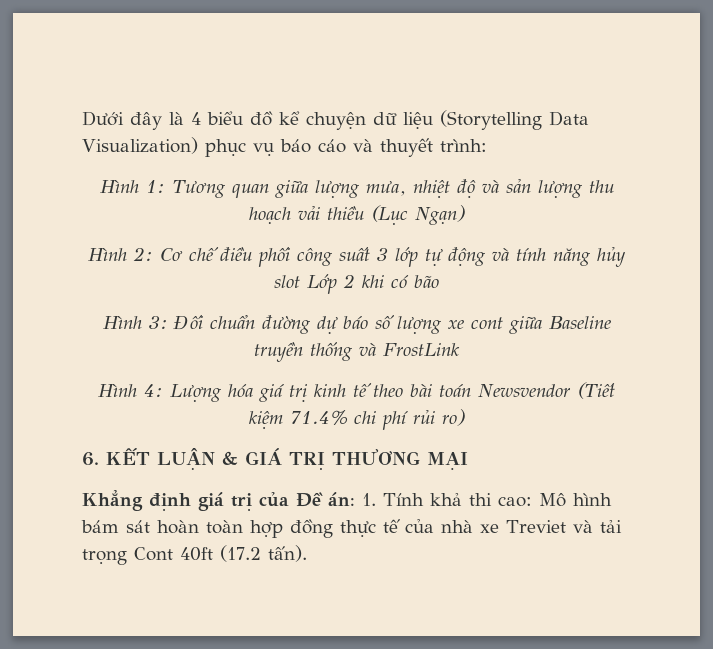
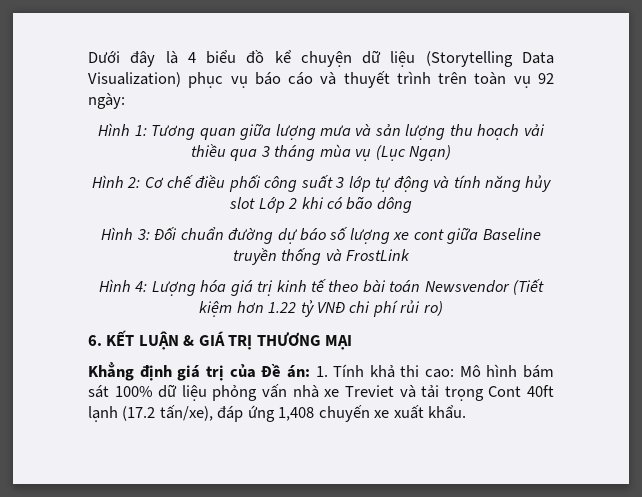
- Dưới đây là 4 biểu đồ kể chuyện dữ liệu (Storytelling Data Visualization) phục vụ báo cáo và thuyết trình:
+ Dưới đây là 4 biểu đồ kể chuyện dữ liệu (Storytelling Data Visualization) phục vụ báo cáo và thuyết trình trên toàn vụ 92 ngày:
- Hình 1: Tương quan giữa lượng mưa, nhiệt độ và sản lượng thu hoạch vải thiều (Lục Ngạn)
+ Hình 1: Tương quan giữa lượng mưa và sản lượng thu hoạch vải thiều qua 3 tháng mùa vụ (Lục Ngạn)
- Hình 2: Cơ chế điều phối công suất 3 lớp tự động và tính năng hủy slot Lớp 2 khi có bão
+ Hình 2: Cơ chế điều phối công suất 3 lớp tự động và tính năng hủy slot Lớp 2 khi có bão dông
- Hình 4: Lượng hóa giá trị kinh tế theo bài toán Newsvendor (Tiết kiệm 71.4% chi phí rủi ro)
+ Hình 4: Lượng hóa giá trị kinh tế theo bài toán Newsvendor (Tiết kiệm hơn 1.22 tỷ VNĐ chi phí rủi ro)
- Khẳng định giá trị của Đề án: 1. Tính khả thi cao: Mô hình bám sát hoàn toàn hợp đồng thực tế của nhà xe Treviet và tải trọng Cont 40ft (17.2 tấn).
+ Khẳng định giá trị của Đề án: 1. Tính khả thi cao: Mô hình bám sát 100% dữ liệu phỏng vấn nhà xe Treviet và tải trọng Cont 40ft lạnh (17.2 tấn/xe), đáp ứng 1,408 chuyến xe xuất khẩu.

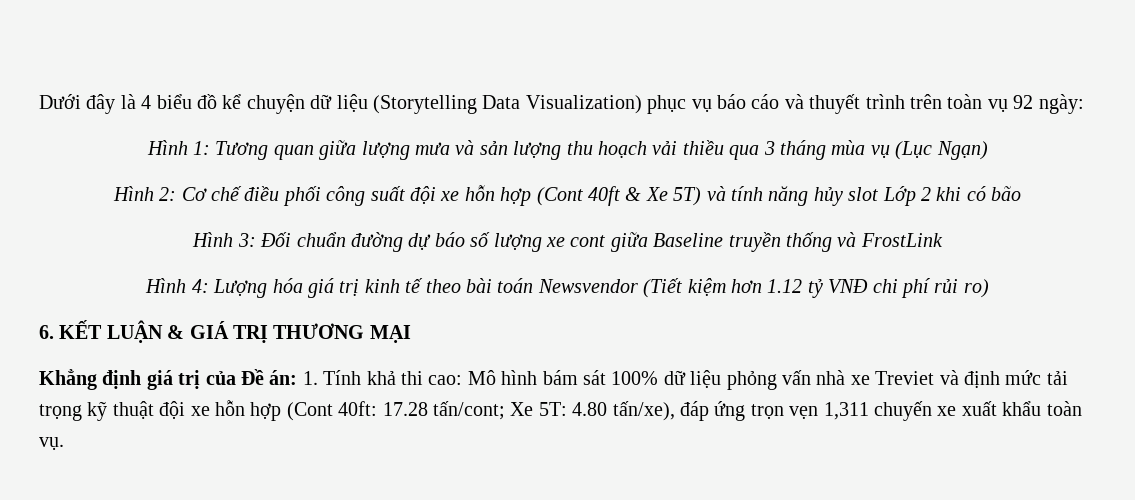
- Hình 2: Cơ chế điều phối công suất 3 lớp tự động và tính năng hủy slot Lớp 2 khi có bão dông
+ Hình 2: Cơ chế điều phối công suất đội xe hỗn hợp (Cont 40ft & Xe 5T) và tính năng hủy slot Lớp 2 khi có bão
- Hình 4: Lượng hóa giá trị kinh tế theo bài toán Newsvendor (Tiết kiệm hơn 1.22 tỷ VNĐ chi phí rủi ro)
+ Hình 4: Lượng hóa giá trị kinh tế theo bài toán Newsvendor (Tiết kiệm hơn 1.12 tỷ VNĐ chi phí rủi ro)
- Khẳng định giá trị của Đề án: 1. Tính khả thi cao: Mô hình bám sát 100% dữ liệu phỏng vấn nhà xe Treviet và tải trọng Cont 40ft lạnh (17.2 tấn/xe), đáp ứng 1,408 chuyến xe xuất khẩu.
+ Khẳng định giá trị của Đề án: 1. Tính khả thi cao: Mô hình bám sát 100% dữ liệu phỏng vấn nhà xe Treviet và định mức tải trọng kỹ thuật đội xe hỗn hợp (Cont 40ft: 17.28 tấn/cont; Xe 5T: 4.80 tấn/xe), đáp ứng trọn vẹn 1,311 chuyến xe xuất khẩu toàn vụ.

